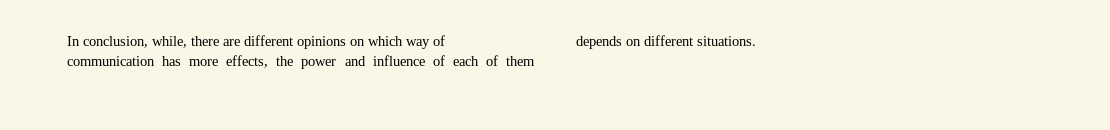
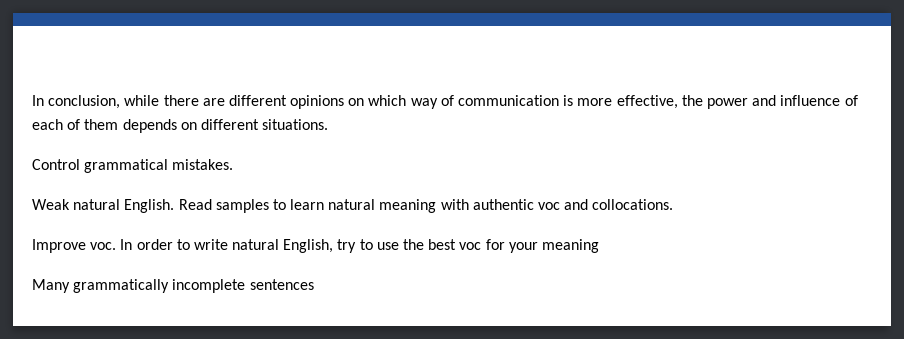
- In conclusion, while, there are different opinions on which way of communication has more effects, the power and influence of each of them depends on different situations.
+ In conclusion, while there are different opinions on which way of communication is more effective, the power and influence of each of them depends on different situations.
+ Control grammatical mistakes.
+ Weak natural English. Read samples to learn natural meaning with authentic voc and collocations.
+ Improve voc. In order to write natural English, try to use the best voc for your meaning
+ Many grammatically incomplete sentences

